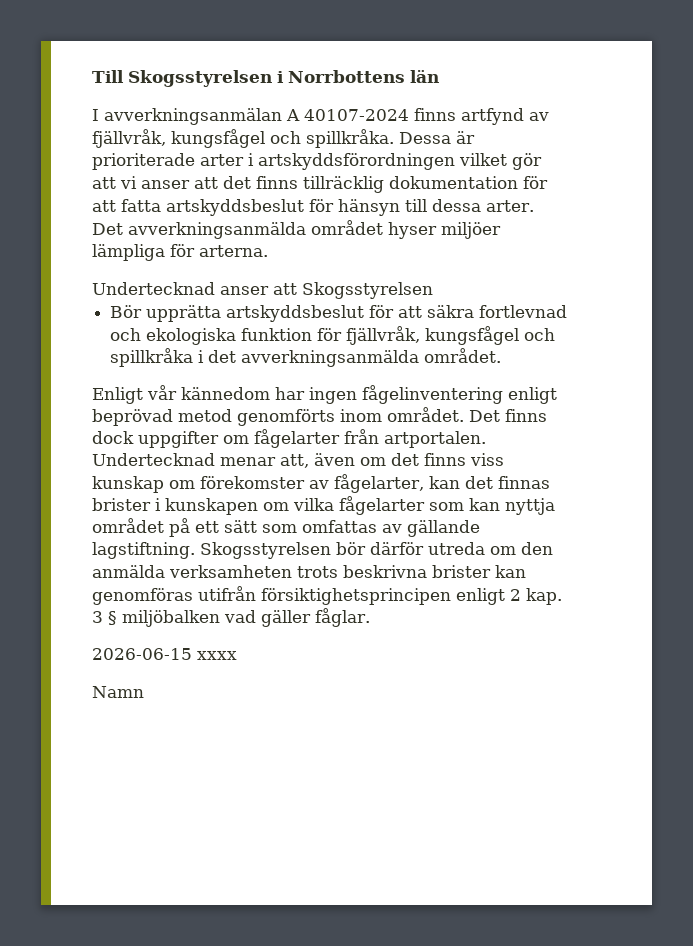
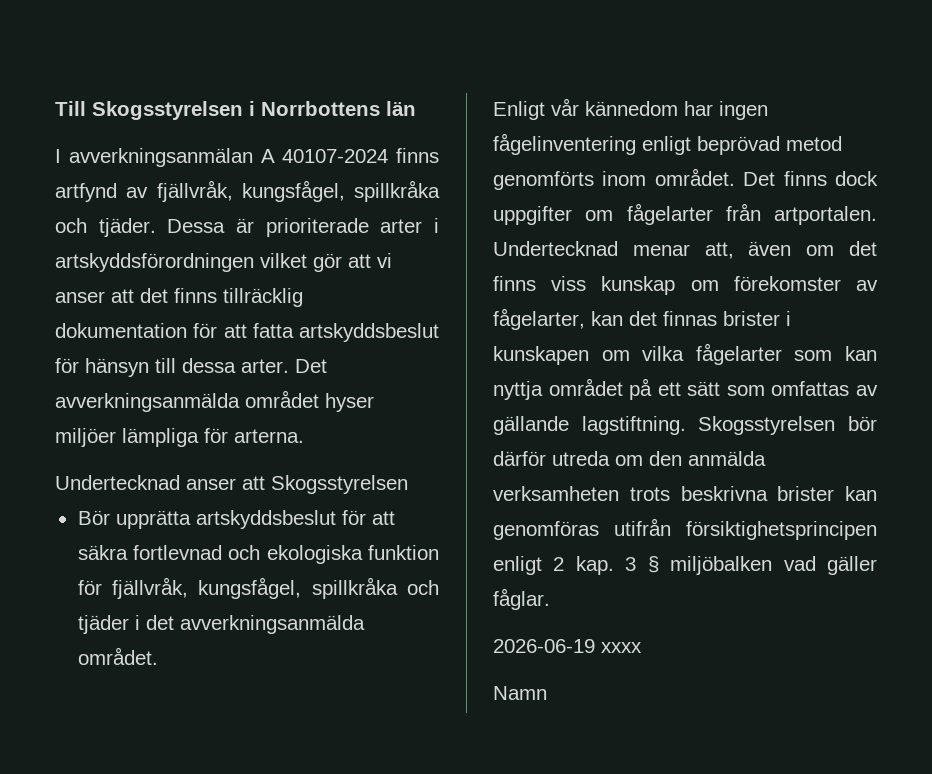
- I avverkningsanmälan A 40107-2024 finns artfynd av fjällvråk, kungsfågel och spillkråka.
+ I avverkningsanmälan A 40107-2024 finns artfynd av fjällvråk, kungsfågel, spillkråka och tjäder.
- Bör upprätta artskyddsbeslut för att säkra fortlevnad och ekologiska funktion för fjällvråk, kungsfågel och spillkråka i det avverkningsanmälda området.
+ Bör upprätta artskyddsbeslut för att säkra fortlevnad och ekologiska funktion för fjällvråk, kungsfågel, spillkråka och tjäder i det avverkningsanmälda området.
- 2026-06-15 xxxx
+ 2026-06-19 xxxx

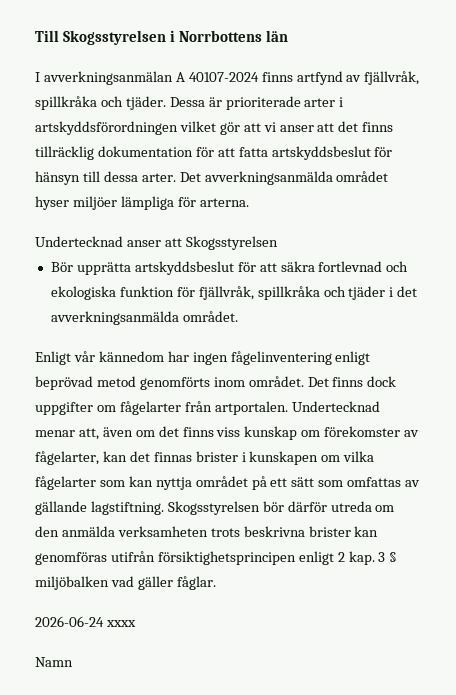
- I avverkningsanmälan A 40107-2024 finns artfynd av fjällvråk, kungsfågel, spillkråka och tjäder.
+ I avverkningsanmälan A 40107-2024 finns artfynd av fjällvråk, spillkråka och tjäder.
- Bör upprätta artskyddsbeslut för att säkra fortlevnad och ekologiska funktion för fjällvråk, kungsfågel, spillkråka och tjäder i det avverkningsanmälda området.
+ Bör upprätta artskyddsbeslut för att säkra fortlevnad och ekologiska funktion för fjällvråk, spillkråka och tjäder i det avverkningsanmälda området.
- 2026-06-19 xxxx
+ 2026-06-24 xxxx

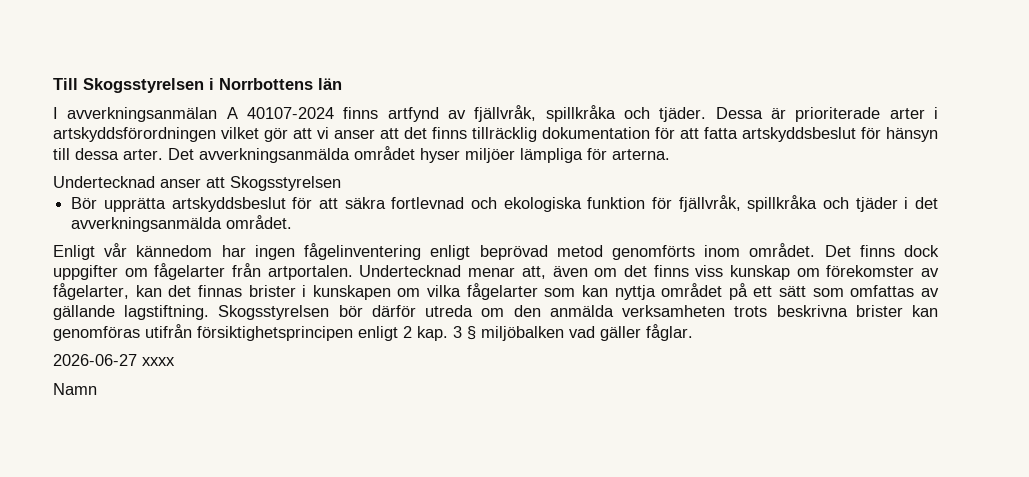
- 2026-06-24 xxxx
+ 2026-06-27 xxxx

